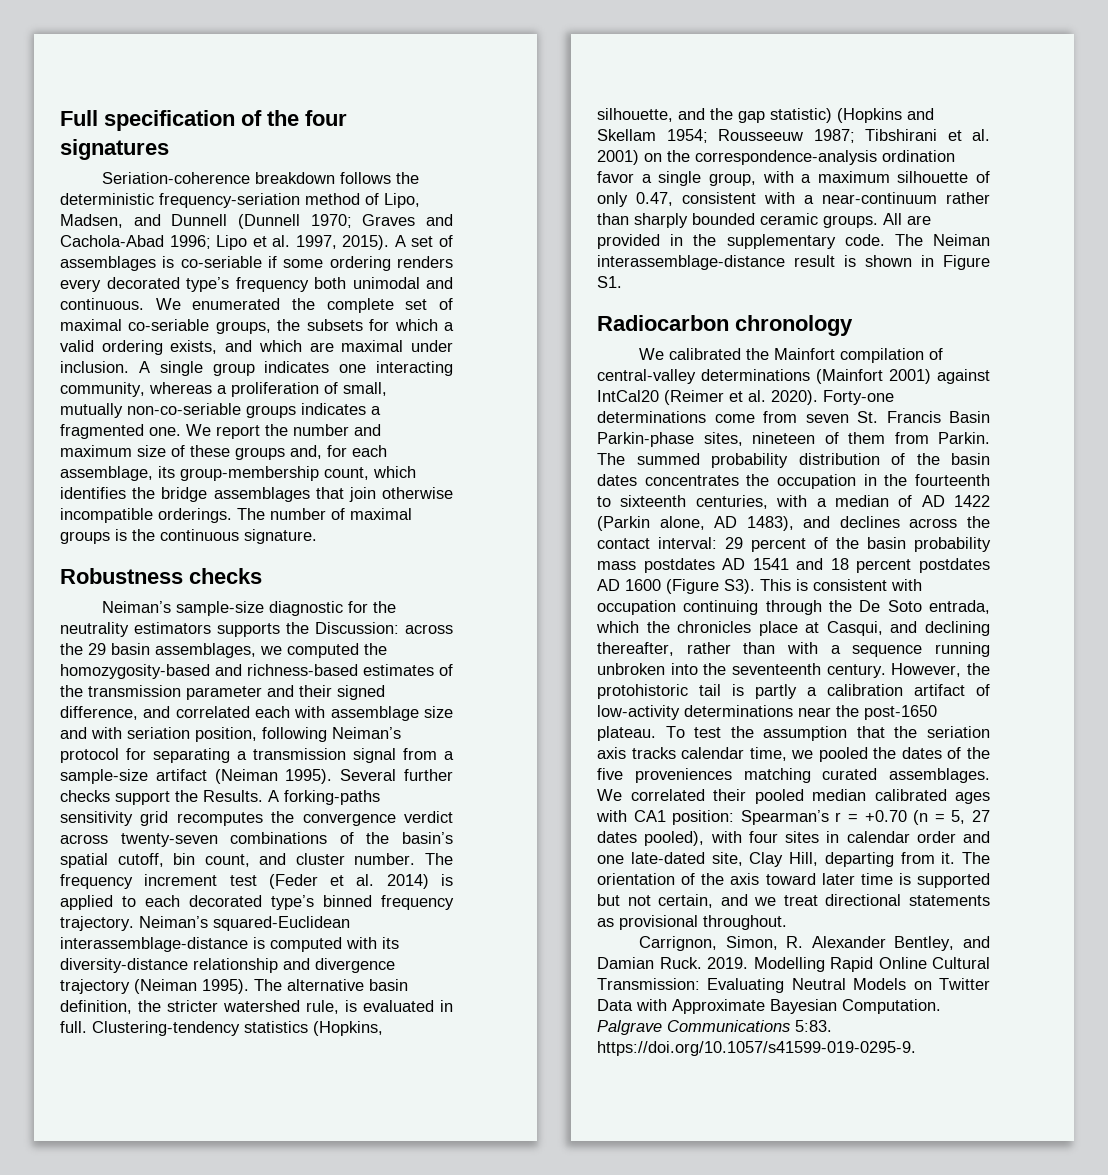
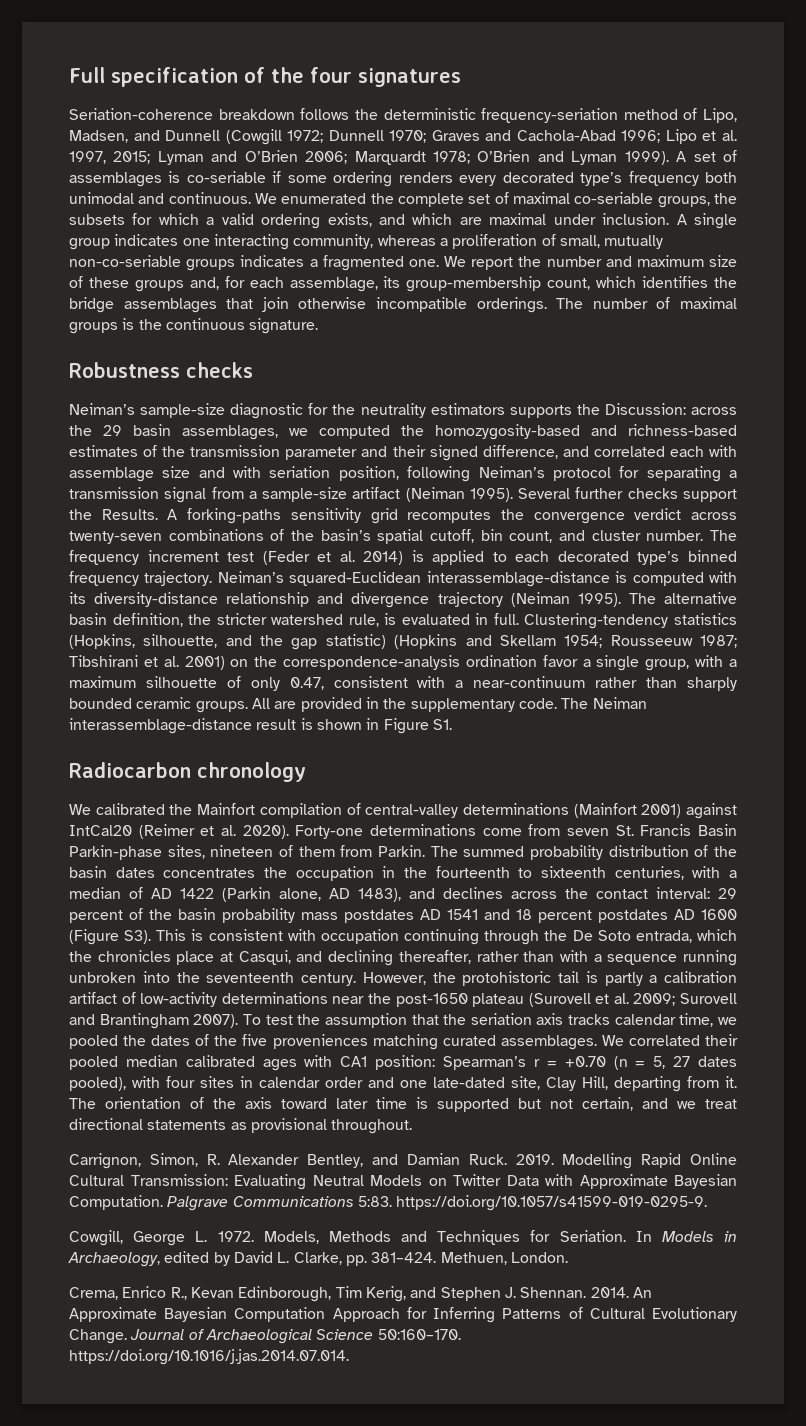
- Seriation-coherence breakdown follows the deterministic frequency-seriation method of Lipo, Madsen, and Dunnell (Dunnell 1970; Graves and Cachola-Abad 1996; Lipo et al. 1997, 2015).
+ Seriation-coherence breakdown follows the deterministic frequency-seriation method of Lipo, Madsen, and Dunnell (Cowgill 1972; Dunnell 1970; Graves and Cachola-Abad 1996; Lipo et al. 1997, 2015; Lyman and O’Brien 2006; Marquardt 1978; O’Brien and Lyman 1999).
- However, the protohistoric tail is partly a calibration artifact of low-activity determinations near the post-1650 plateau.
+ However, the protohistoric tail is partly a calibration artifact of low-activity determinations near the post-1650 plateau (Surovell et al. 2009; Surovell and Brantingham 2007).
+ Cowgill, George L. 1972. Models, Methods and Techniques for Seriation. In Models in Archaeology, edited by David L. Clarke, pp. 381–424. Methuen, London.
+ Crema, Enrico R., Kevan Edinborough, Tim Kerig, and Stephen J. Shennan. 2014. An Approximate Bayesian Computation Approach for Inferring Patterns of Cultural Evolutionary Change. Journal of Archaeological Science 50:160–170. https://doi.org/10.1016/j.jas.2014.07.014.

